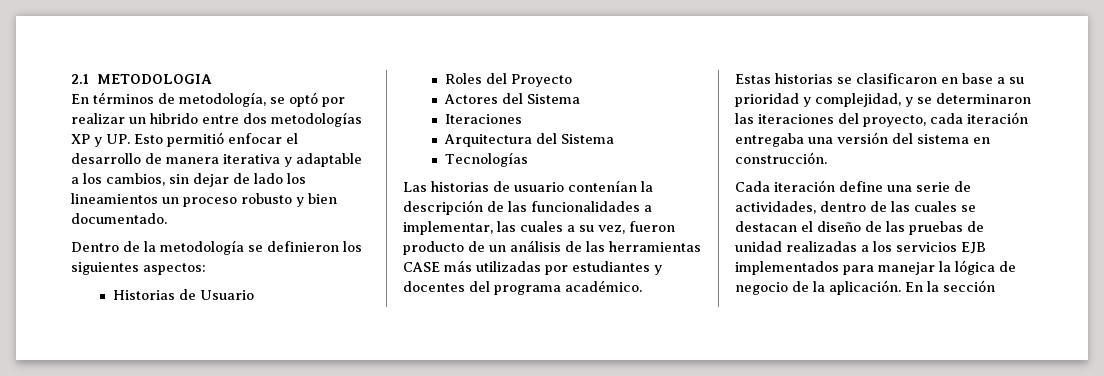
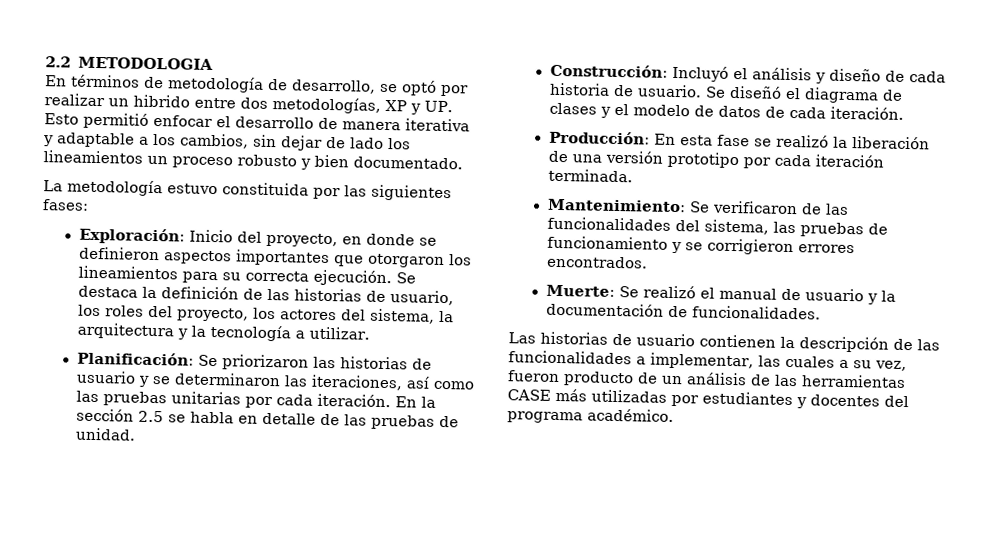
- 2.1 METODOLOGIA
+ 2.2 METODOLOGIA
- En términos de metodología, se optó por realizar un hibrido entre dos metodologías XP y UP. Esto permitió enfocar el desarrollo de manera iterativa y adaptable a los cambios, sin dejar de lado los lineamientos un proceso robusto y bien documentado.
+ En términos de metodología de desarrollo, se optó por realizar un hibrido entre dos metodologías, XP y UP. Esto permitió enfocar el desarrollo de manera iterativa y adaptable a los cambios, sin dejar de lado los lineamientos un proceso robusto y bien documentado.
- Dentro de la metodología se definieron los siguientes aspectos:
- Historias de Usuario
- Roles del Proyecto
- Actores del Sistema
- Iteraciones
- Arquitectura del Sistema
- Tecnologías
+ La metodología estuvo constituida por las siguientes fases:
+ Exploración: Inicio del proyecto, en donde se definieron aspectos importantes que otorgaron los lineamientos para su correcta ejecución. Se destaca la definición de las historias de usuario, los roles del proyecto, los actores del sistema, la arquitectura y la tecnología a utilizar.
+ Planificación: Se priorizaron las historias de usuario y se determinaron las iteraciones, así como las pruebas unitarias por cada iteración. En la sección 2.5 se habla en detalle de las pruebas de unidad.
+ Construcción: Incluyó el análisis y diseño de cada historia de usuario. Se diseñó el diagrama de clases y el modelo de datos de cada iteración.
+ Producción: En esta fase se realizó la liberación de una versión prototipo por cada iteración terminada.
+ Mantenimiento: Se verificaron de las funcionalidades del sistema, las pruebas de funcionamiento y se corrigieron errores encontrados.
+ Muerte: Se realizó el manual de usuario y la documentación de funcionalidades.
- Las historias de usuario contenían la descripción de las funcionalidades a implementar, las cuales a su vez, fueron producto de un análisis de las herramientas CASE más utilizadas por estudiantes y docentes del programa académico.
+ Las historias de usuario contienen la descripción de las funcionalidades a implementar, las cuales a su vez, fueron producto de un análisis de las herramientas CASE más utilizadas por estudiantes y docentes del programa académico.
- Estas historias se clasificaron en base a su prioridad y complejidad, y se determinaron las iteraciones del proyecto, cada iteración entregaba una versión del sistema en construcción.
- Cada iteración define una serie de actividades, dentro de las cuales se destacan el diseño de las pruebas de unidad realizadas a los servicios EJB implementados para manejar la lógica de negocio de la aplicación. En la sección

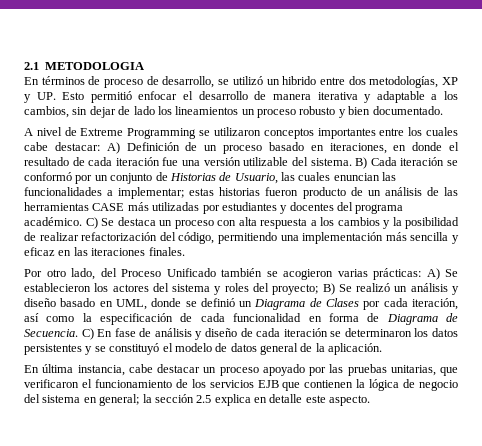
- 2.2 METODOLOGIA
+ 2.1 METODOLOGIA
- En términos de metodología de desarrollo, se optó por realizar un hibrido entre dos metodologías, XP y UP. Esto permitió enfocar el desarrollo de manera iterativa y adaptable a los cambios, sin dejar de lado los lineamientos un proceso robusto y bien documentado.
+ En términos de proceso de desarrollo, se utilizó un hibrido entre dos metodologías, XP y UP. Esto permitió enfocar el desarrollo de manera iterativa y adaptable a los cambios, sin dejar de lado los lineamientos un proceso robusto y bien documentado.
- La metodología estuvo constituida por las siguientes fases:
- Exploración: Inicio del proyecto, en donde se definieron aspectos importantes que otorgaron los lineamientos para su correcta ejecución. Se destaca la definición de las historias de usuario, los roles del proyecto, los actores del sistema, la arquitectura y la tecnología a utilizar.
- Planificación: Se priorizaron las historias de usuario y se determinaron las iteraciones, así como las pruebas unitarias por cada iteración. En la sección 2.5 se habla en detalle de las pruebas de unidad.
- Construcción: Incluyó el análisis y diseño de cada historia de usuario. Se diseñó el diagrama de clases y el modelo de datos de cada iteración.
- Producción: En esta fase se realizó la liberación de una versión prototipo por cada iteración terminada.
- Mantenimiento: Se verificaron de las funcionalidades del sistema, las pruebas de funcionamiento y se corrigieron errores encontrados.
- Muerte: Se realizó el manual de usuario y la documentación de funcionalidades.
- Las historias de usuario contienen la descripción de las funcionalidades a implementar, las cuales a su vez, fueron producto de un análisis de las herramientas CASE más utilizadas por estudiantes y docentes del programa académico.
+ A nivel de Extreme Programming se utilizaron conceptos importantes entre los cuales cabe destacar: A) Definición de un proceso basado en iteraciones, en donde el resultado de cada iteración fue una versión utilizable del sistema. B) Cada iteración se conformó por un conjunto de Historias de Usuario, las cuales enuncian las funcionalidades a implementar; estas historias fueron producto de un análisis de las herramientas CASE más utilizadas por estudiantes y docentes del programa académico.
+ C) Se destaca un proceso con alta respuesta a los cambios y la posibilidad de realizar refactorización del código, permitiendo una implementación más sencilla y eficaz en las iteraciones finales.
+ Por otro lado, del Proceso Unificado también se acogieron varias prácticas: A) Se establecieron los actores del sistema y roles del proyecto; B) Se realizó un análisis y diseño basado en UML, donde se definió un Diagrama de Clases por cada iteración, así como la especificación de cada funcionalidad en forma de Diagrama de Secuencia. C) En fase de análisis y diseño de cada iteración se determinaron los datos persistentes y se constituyó el modelo de datos general de la aplicación.
+ En última instancia, cabe destacar un proceso apoyado por las pruebas unitarias, que verificaron el funcionamiento de los servicios EJB que contienen la lógica de negocio del sistema en general; la sección 2.5 explica en detalle este aspecto.

